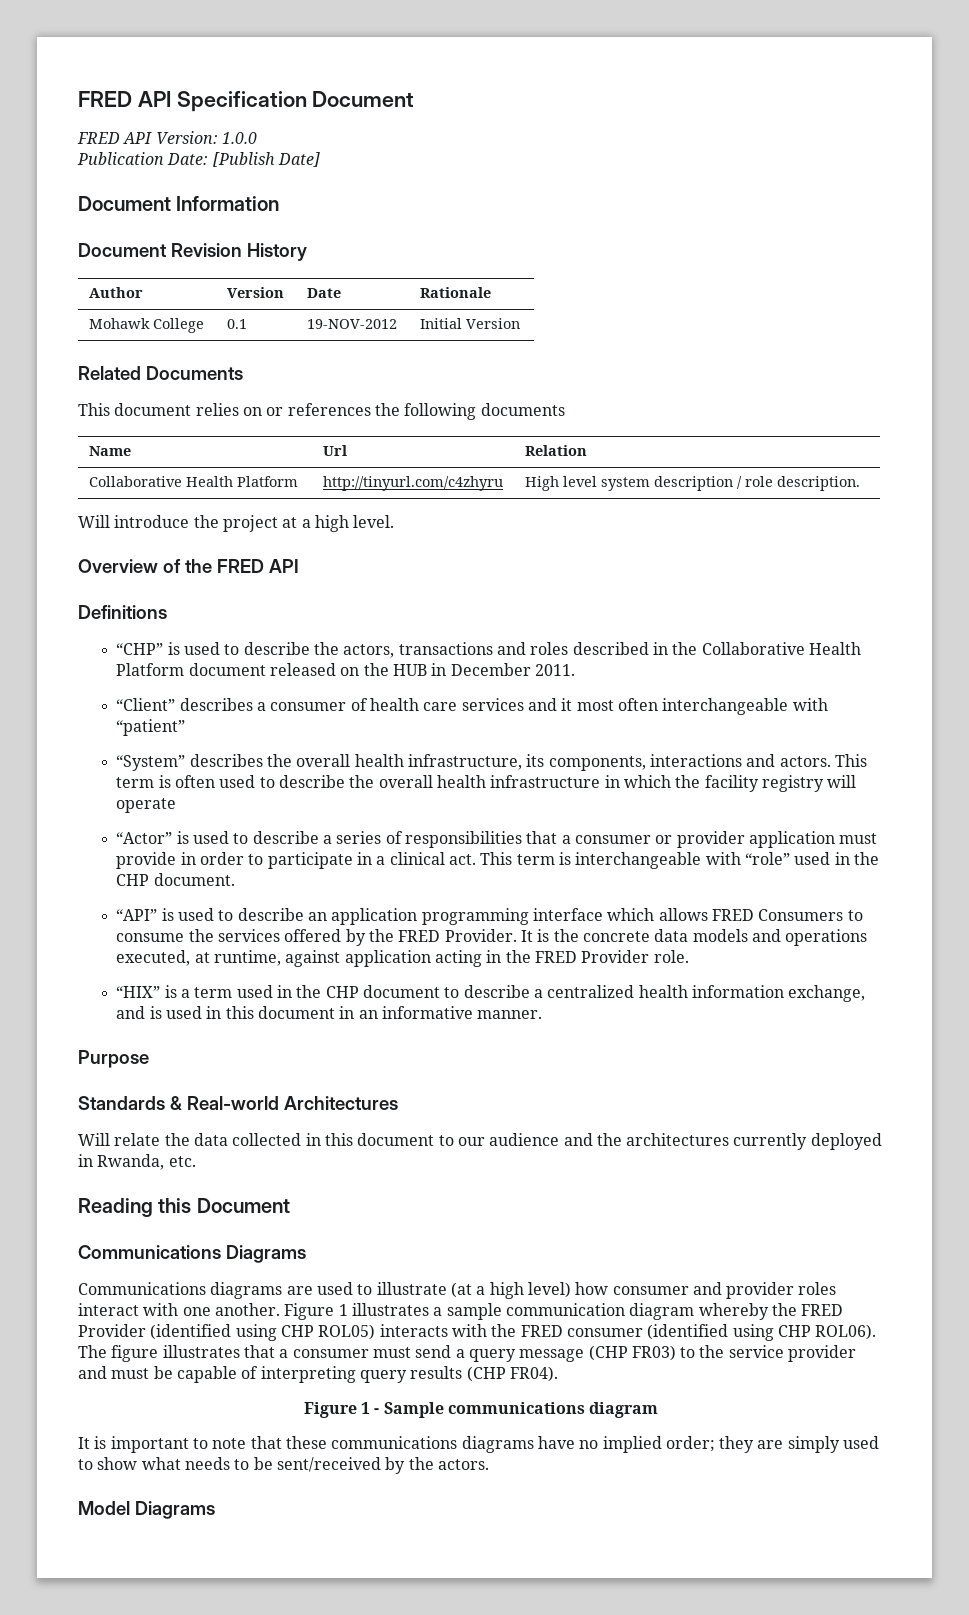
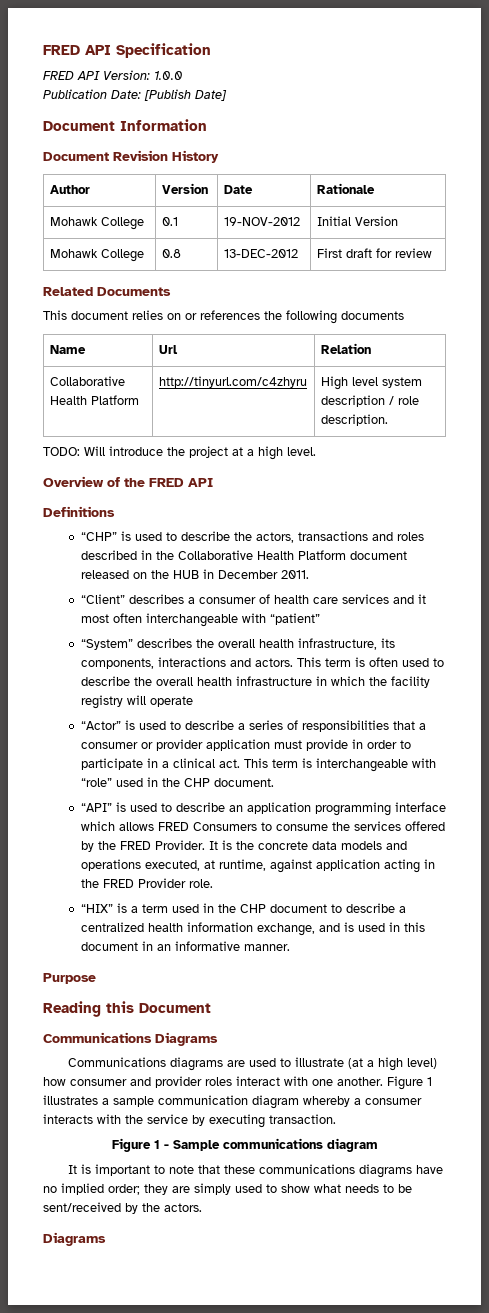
- FRED API Specification Document
+ FRED API Specification
+ Mohawk College | 0.8 | 13-DEC-2012 | First draft for review
- Will introduce the project at a high level.
+ TODO: Will introduce the project at a high level.
- Standards & Real-world Architectures
- Will relate the data collected in this document to our audience and the architectures currently deployed in Rwanda, etc.
- Figure 1 illustrates a sample communication diagram whereby the FRED Provider (identified using CHP ROL05) interacts with the FRED consumer (identified using CHP ROL06). The figure illustrates that a consumer must send a query message (CHP FR03) to the service provider and must be capable of interpreting query results (CHP FR04).
+ Figure 1 illustrates a sample communication diagram whereby a consumer interacts with the service by executing transaction.
  It is important to note that these communications diagrams have no implied order; they are simply used to show what needs to be sent/received by the actors.
- Model Diagrams
+ Diagrams

